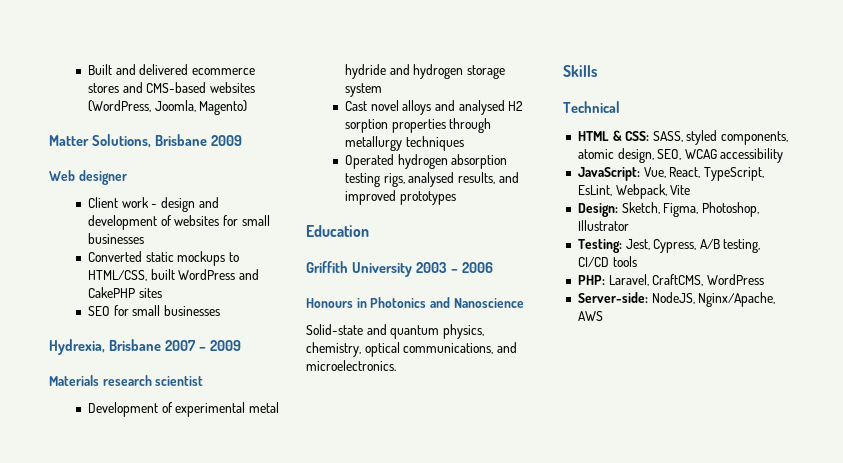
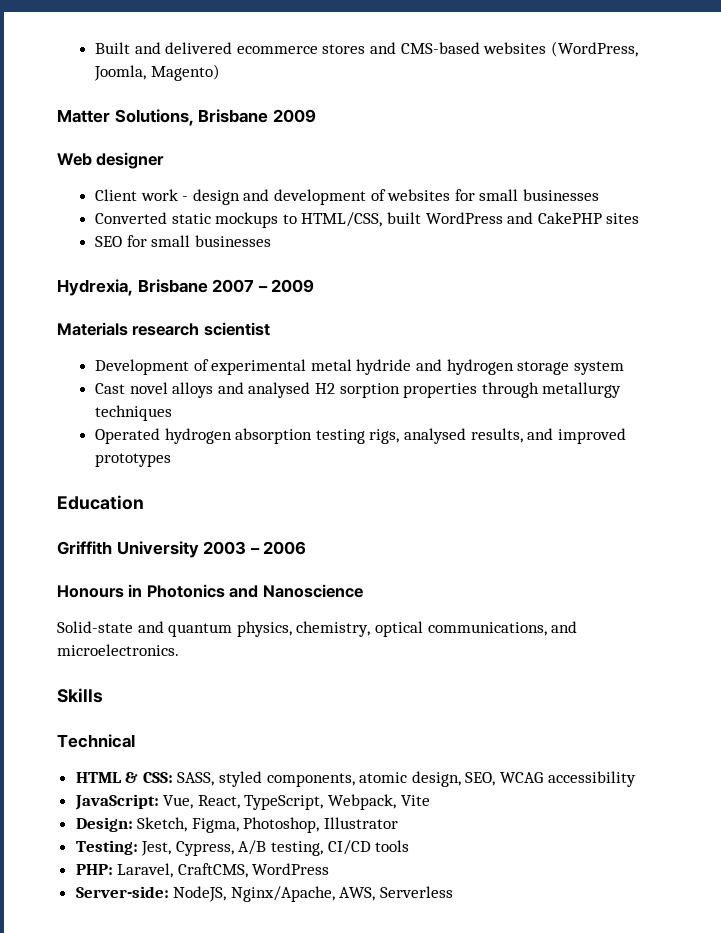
- JavaScript: Vue, React, TypeScript, EsLint, Webpack, Vite
+ JavaScript: Vue, React, TypeScript, Webpack, Vite
- Server-side: NodeJS, Nginx/Apache, AWS
+ Server-side: NodeJS, Nginx/Apache, AWS, Serverless

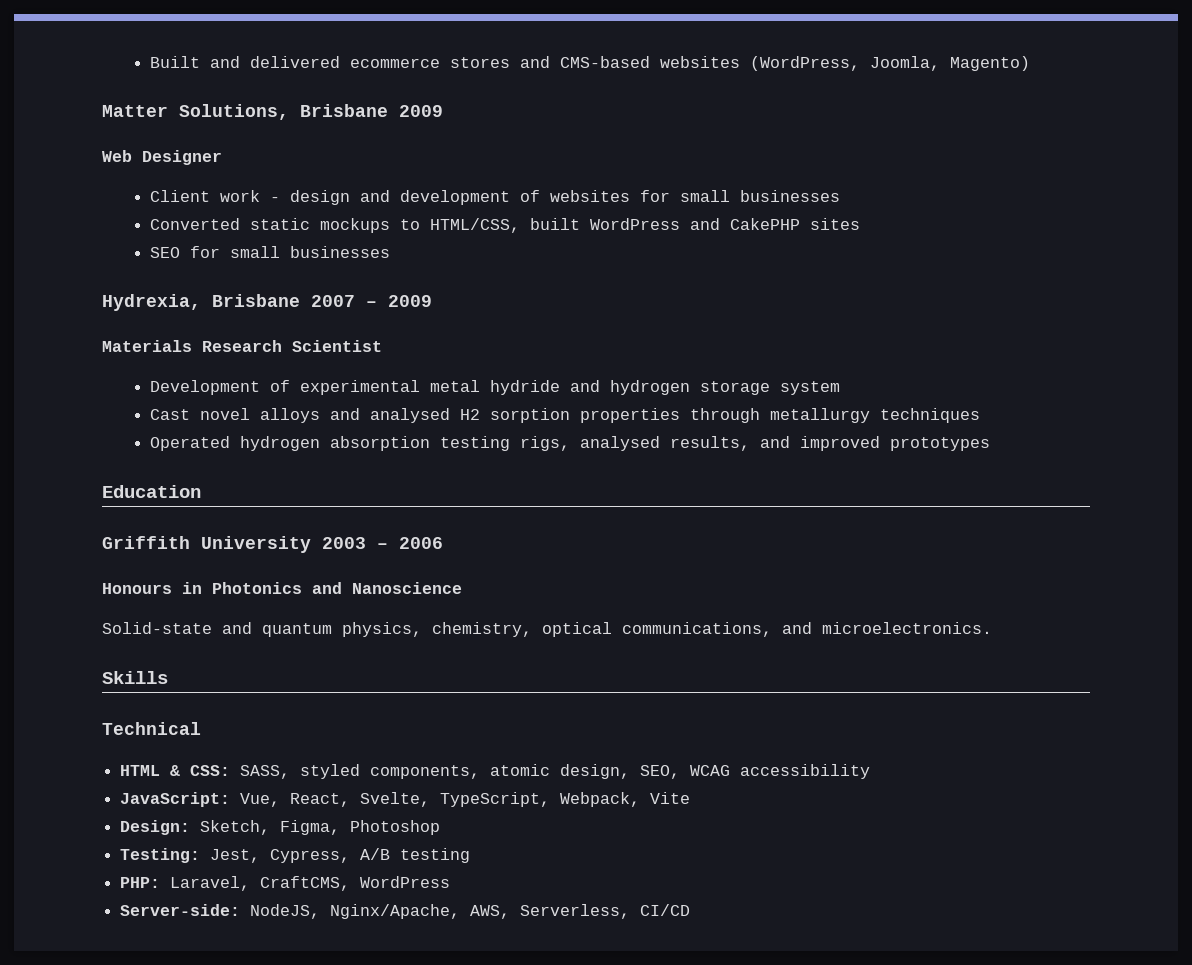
- Web designer
+ Web Designer
- Materials research scientist
+ Materials Research Scientist
- JavaScript: Vue, React, TypeScript, Webpack, Vite
+ JavaScript: Vue, React, Svelte, TypeScript, Webpack, Vite
- Design: Sketch, Figma, Photoshop, Illustrator
+ Design: Sketch, Figma, Photoshop
- Testing: Jest, Cypress, A/B testing, CI/CD tools
+ Testing: Jest, Cypress, A/B testing
- Server-side: NodeJS, Nginx/Apache, AWS, Serverless
+ Server-side: NodeJS, Nginx/Apache, AWS, Serverless, CI/CD

